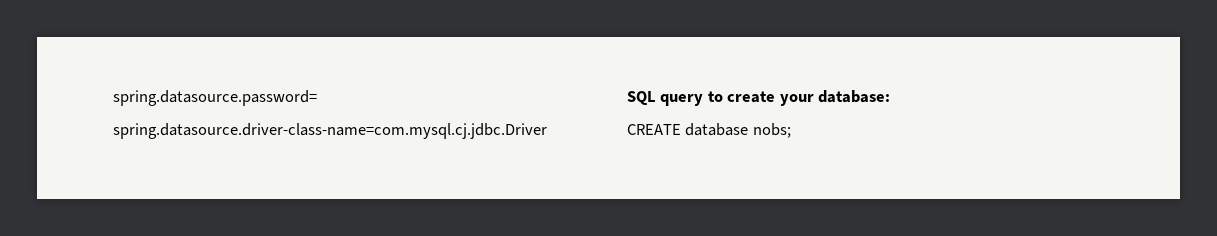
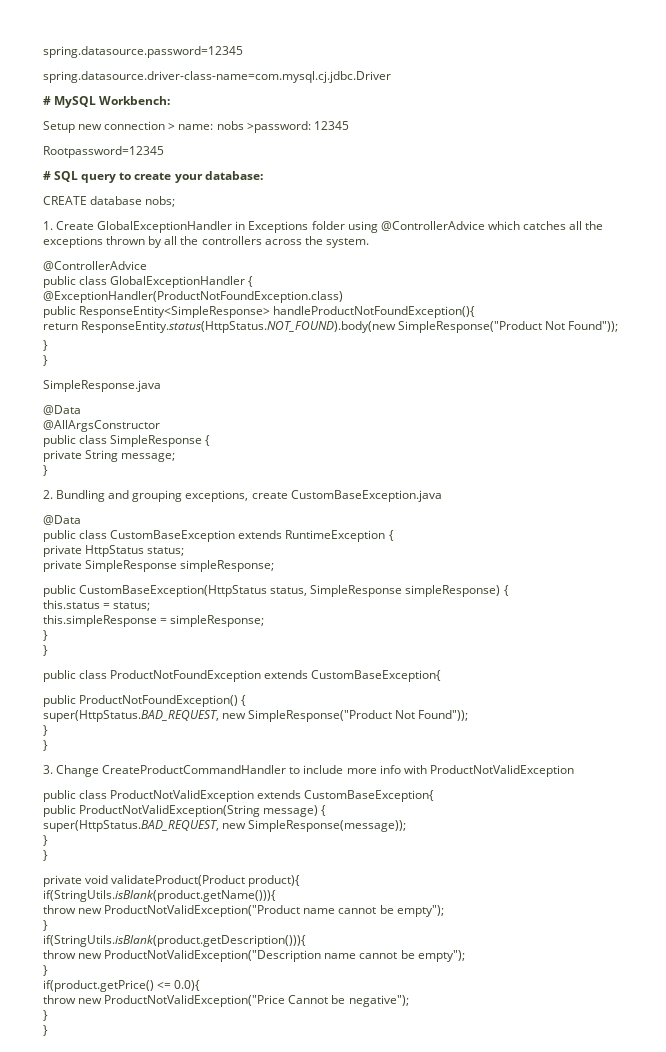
- spring.datasource.password=
+ spring.datasource.password=12345
- SQL query to create your database:
+ # MySQL Workbench:
+ Setup new connection > name: nobs >password: 12345
+ Rootpassword=12345
+ # SQL query to create your database:
+ 1. Create GlobalExceptionHandler in Exceptions folder using @ControllerAdvice which catches all the exceptions thrown by all the controllers across the system.
+ @ControllerAdvice
+ public class GlobalExceptionHandler {
+ @ExceptionHandler(ProductNotFoundException.class)
+ public ResponseEntity<SimpleResponse> handleProductNotFoundException(){
+ return ResponseEntity.status(HttpStatus.NOT_FOUND).body(new SimpleResponse("Product Not Found"));
+ }
+ }
+ SimpleResponse.java
+ @Data
+ @AllArgsConstructor
+ public class SimpleResponse {
+ private String message;
+ }
+ 2. Bundling and grouping exceptions, create CustomBaseException.java
+ @Data
+ public class CustomBaseException extends RuntimeException {
+ private HttpStatus status;
+ private SimpleResponse simpleResponse;
+ public CustomBaseException(HttpStatus status, SimpleResponse simpleResponse) {
+ this.status = status;
+ this.simpleResponse = simpleResponse;
+ }
+ }
+ public class ProductNotFoundException extends CustomBaseException{
+ public ProductNotFoundException() {
+ super(HttpStatus.BAD_REQUEST, new SimpleResponse("Product Not Found"));
+ }
+ }
+ 3. Change CreateProductCommandHandler to include more info with ProductNotValidException
+ public class ProductNotValidException extends CustomBaseException{
+ public ProductNotValidException(String message) {
+ super(HttpStatus.BAD_REQUEST, new SimpleResponse(message));
+ }
+ }
+ private void validateProduct(Product product){
+ if(StringUtils.isBlank(product.getName())){
+ throw new ProductNotValidException("Product name cannot be empty");
+ }
+ if(StringUtils.isBlank(product.getDescription())){
+ throw new ProductNotValidException("Description name cannot be empty");
+ }
+ if(product.getPrice() <= 0.0){
+ throw new ProductNotValidException("Price Cannot be negative");
+ }
+ }

